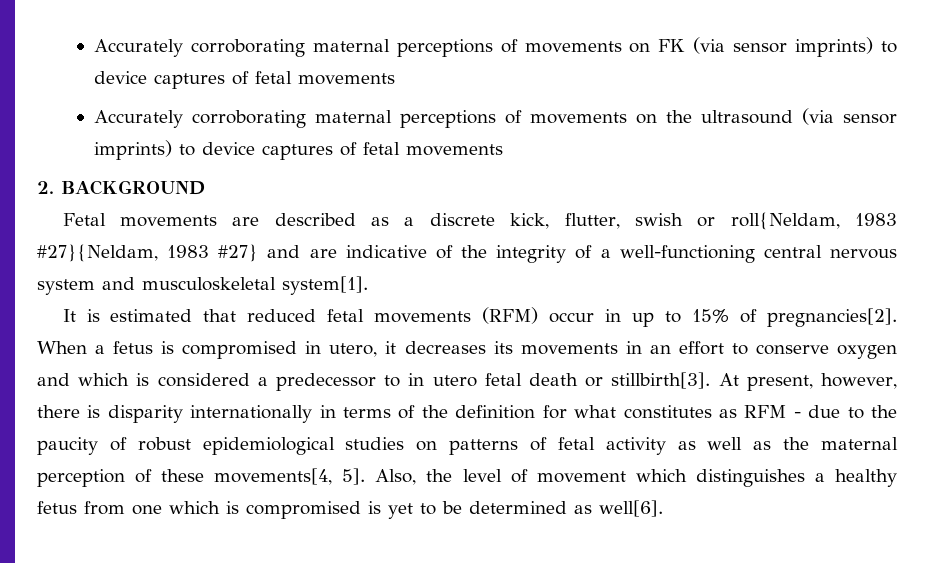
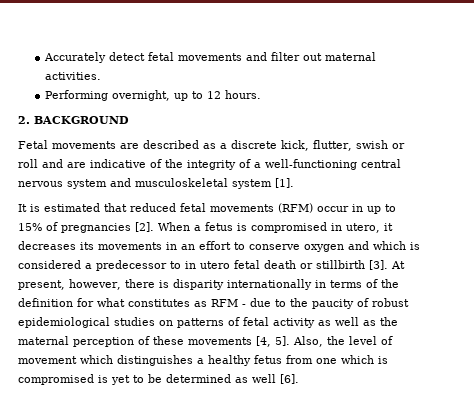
- Accurately corroborating maternal perceptions of movements on FK (via sensor imprints) to device captures of fetal movements
- Accurately corroborating maternal perceptions of movements on the ultrasound (via sensor imprints) to device captures of fetal movements
+ Accurately detect fetal movements and filter out maternal activities.
+ Performing overnight, up to 12 hours.
- Fetal movements are described as a discrete kick, flutter, swish or roll{Neldam, 1983 #27}{Neldam, 1983 #27} and are indicative of the integrity of a well-functioning central nervous system and musculoskeletal system[1].
+ Fetal movements are described as a discrete kick, flutter, swish or roll and are indicative of the integrity of a well-functioning central nervous system and musculoskeletal system [1].
- It is estimated that reduced fetal movements (RFM) occur in up to 15% of pregnancies[2].
+ It is estimated that reduced fetal movements (RFM) occur in up to 15% of pregnancies [2].
- When a fetus is compromised in utero, it decreases its movements in an effort to conserve oxygen and which is considered a predecessor to in utero fetal death or stillbirth[3].
+ When a fetus is compromised in utero, it decreases its movements in an effort to conserve oxygen and which is considered a predecessor to in utero fetal death or stillbirth [3].
- At present, however, there is disparity internationally in terms of the definition for what constitutes as RFM - due to the paucity of robust epidemiological studies on patterns of fetal activity as well as the maternal perception of these movements[4, 5].
+ At present, however, there is disparity internationally in terms of the definition for what constitutes as RFM - due to the paucity of robust epidemiological studies on patterns of fetal activity as well as the maternal perception of these movements [4, 5].
- Also, the level of movement which distinguishes a healthy fetus from one which is compromised is yet to be determined as well[6].
+ Also, the level of movement which distinguishes a healthy fetus from one which is compromised is yet to be determined as well [6].

